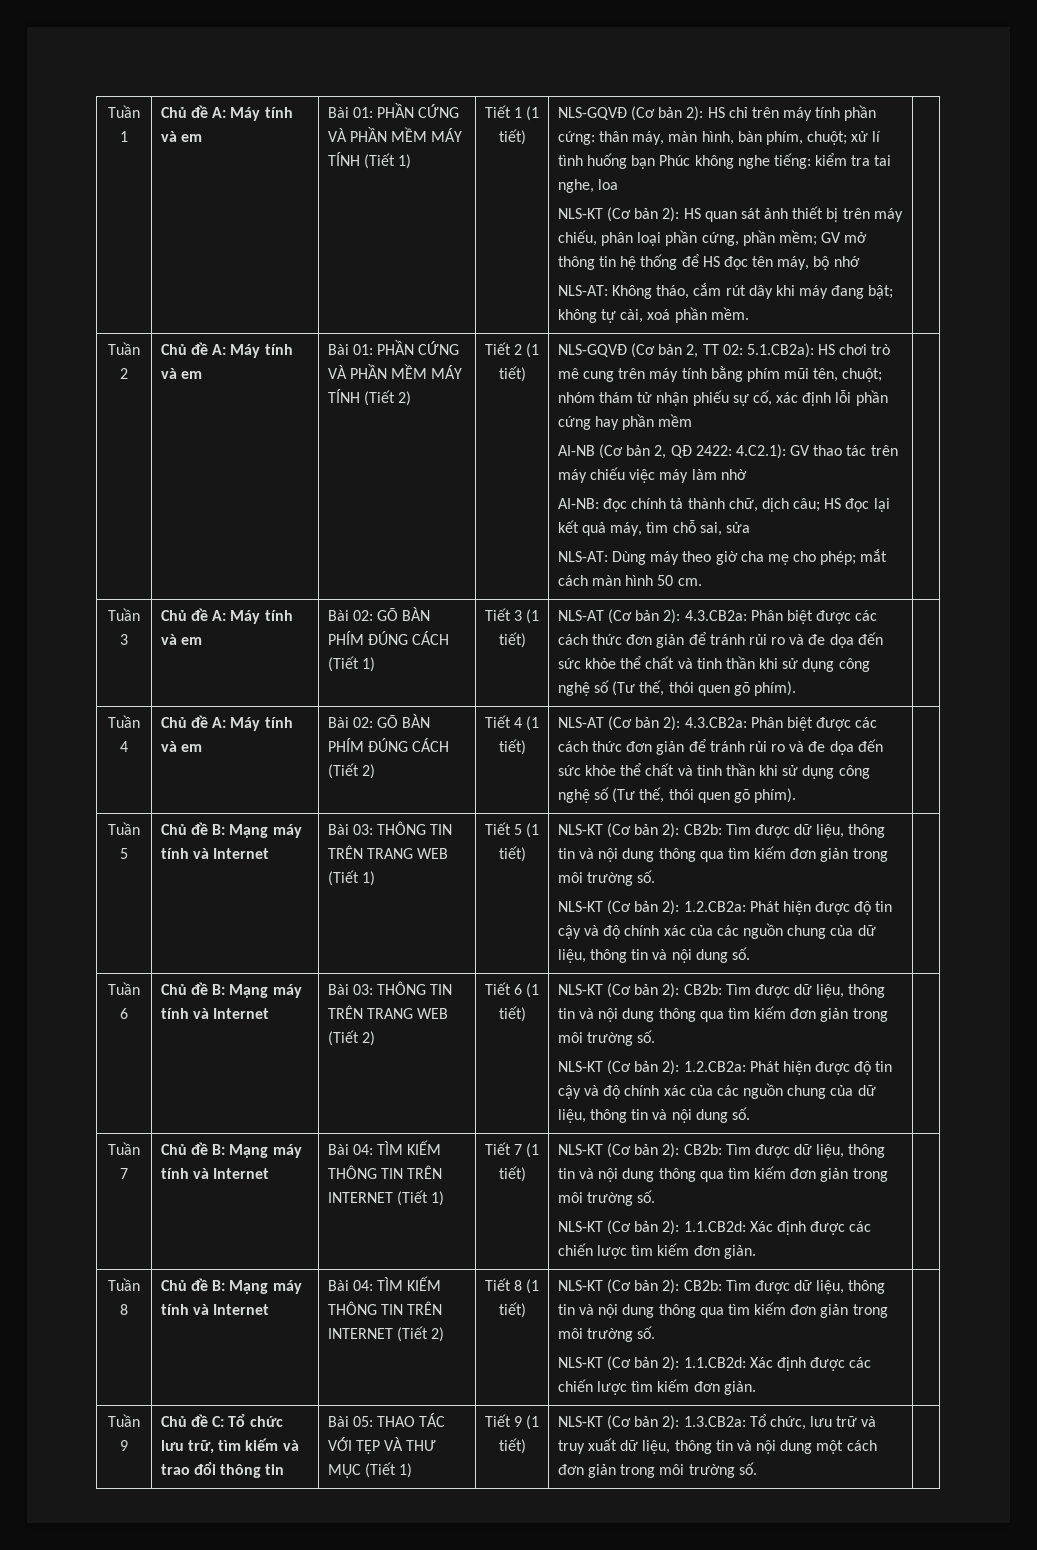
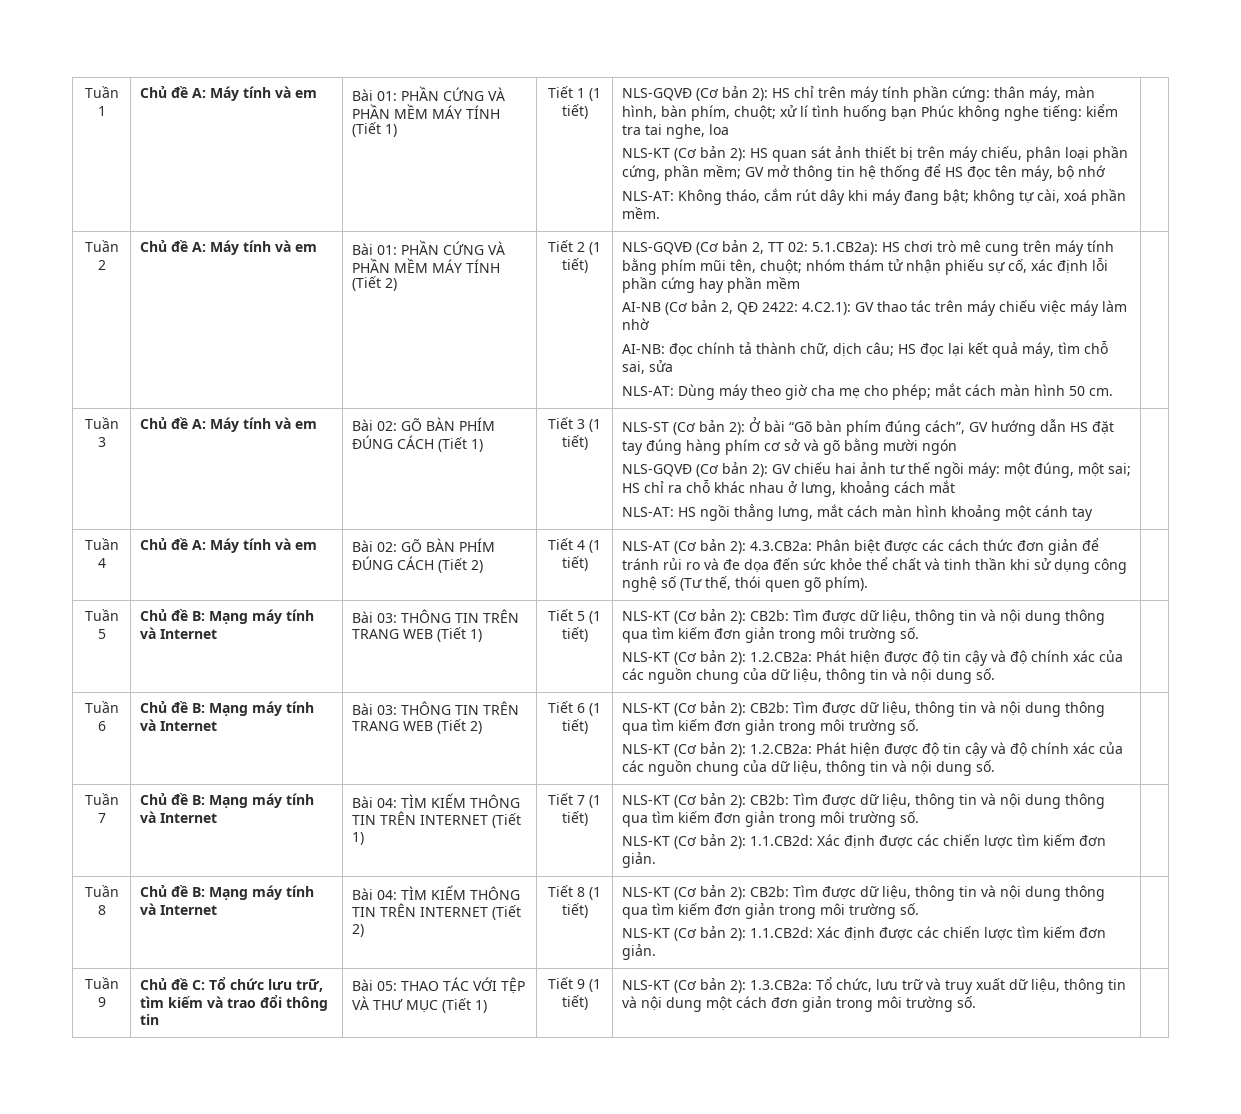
- Tiết 3 (1 tiết) | NLS-AT (Cơ bản 2): 4.3.CB2a: Phân biệt được các cách thức đơn giản để tránh rủi ro và đe dọa đến sức khỏe thể chất và tinh thần khi sử dụng công nghệ số (Tư thế, thói quen gõ phím).
+ Tiết 3 (1 tiết) | NLS-ST (Cơ bản 2): Ở bài “Gõ bàn phím đúng cách”, GV hướng dẫn HS đặt tay đúng hàng phím cơ sở và gõ bằng mười ngón
+ NLS-GQVĐ (Cơ bản 2): GV chiếu hai ảnh tư thế ngồi máy: một đúng, một sai; HS chỉ ra chỗ khác nhau ở lưng, khoảng cách mắt
+ NLS-AT: HS ngồi thẳng lưng, mắt cách màn hình khoảng một cánh tay

